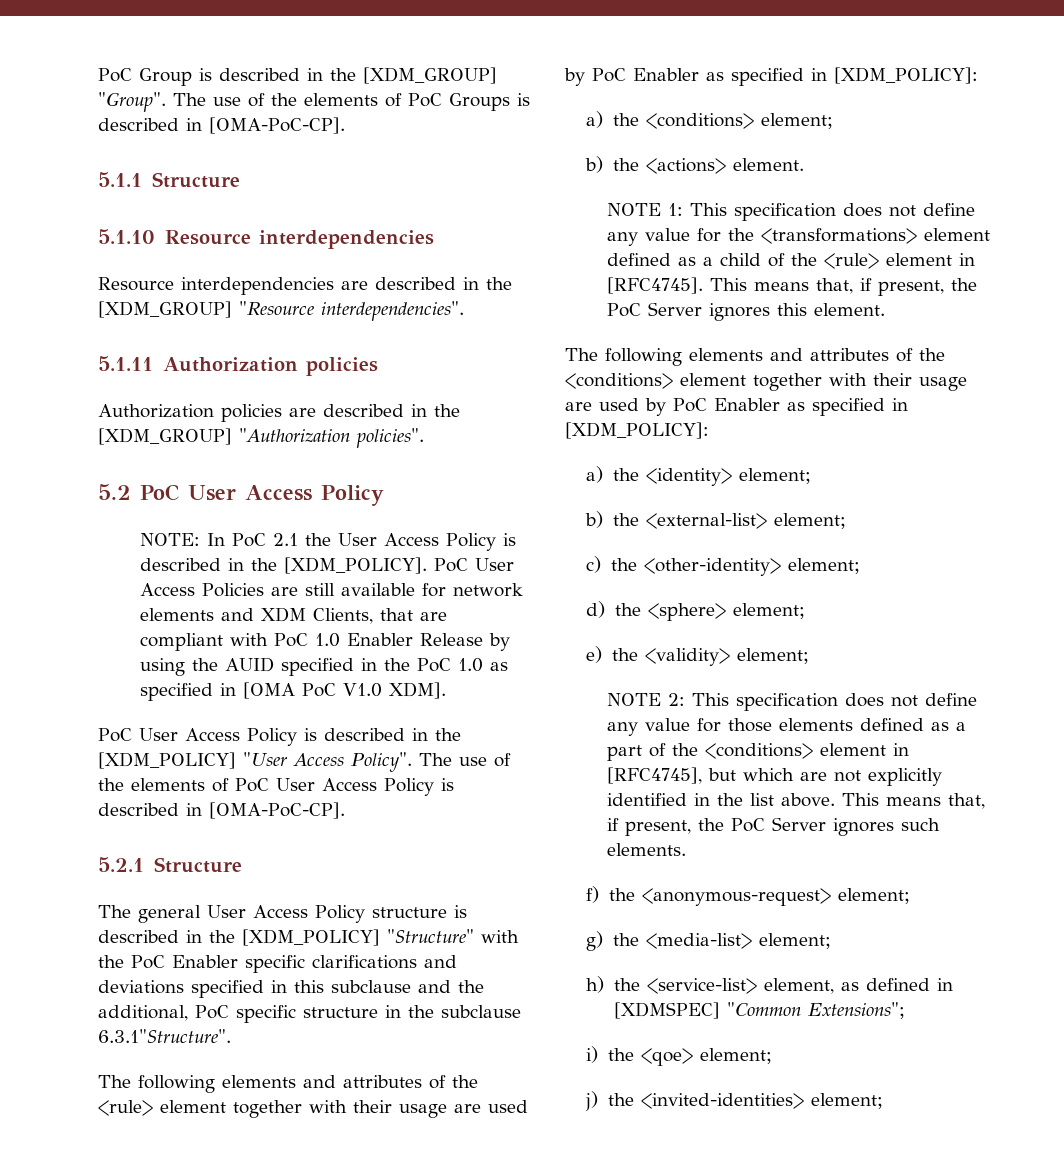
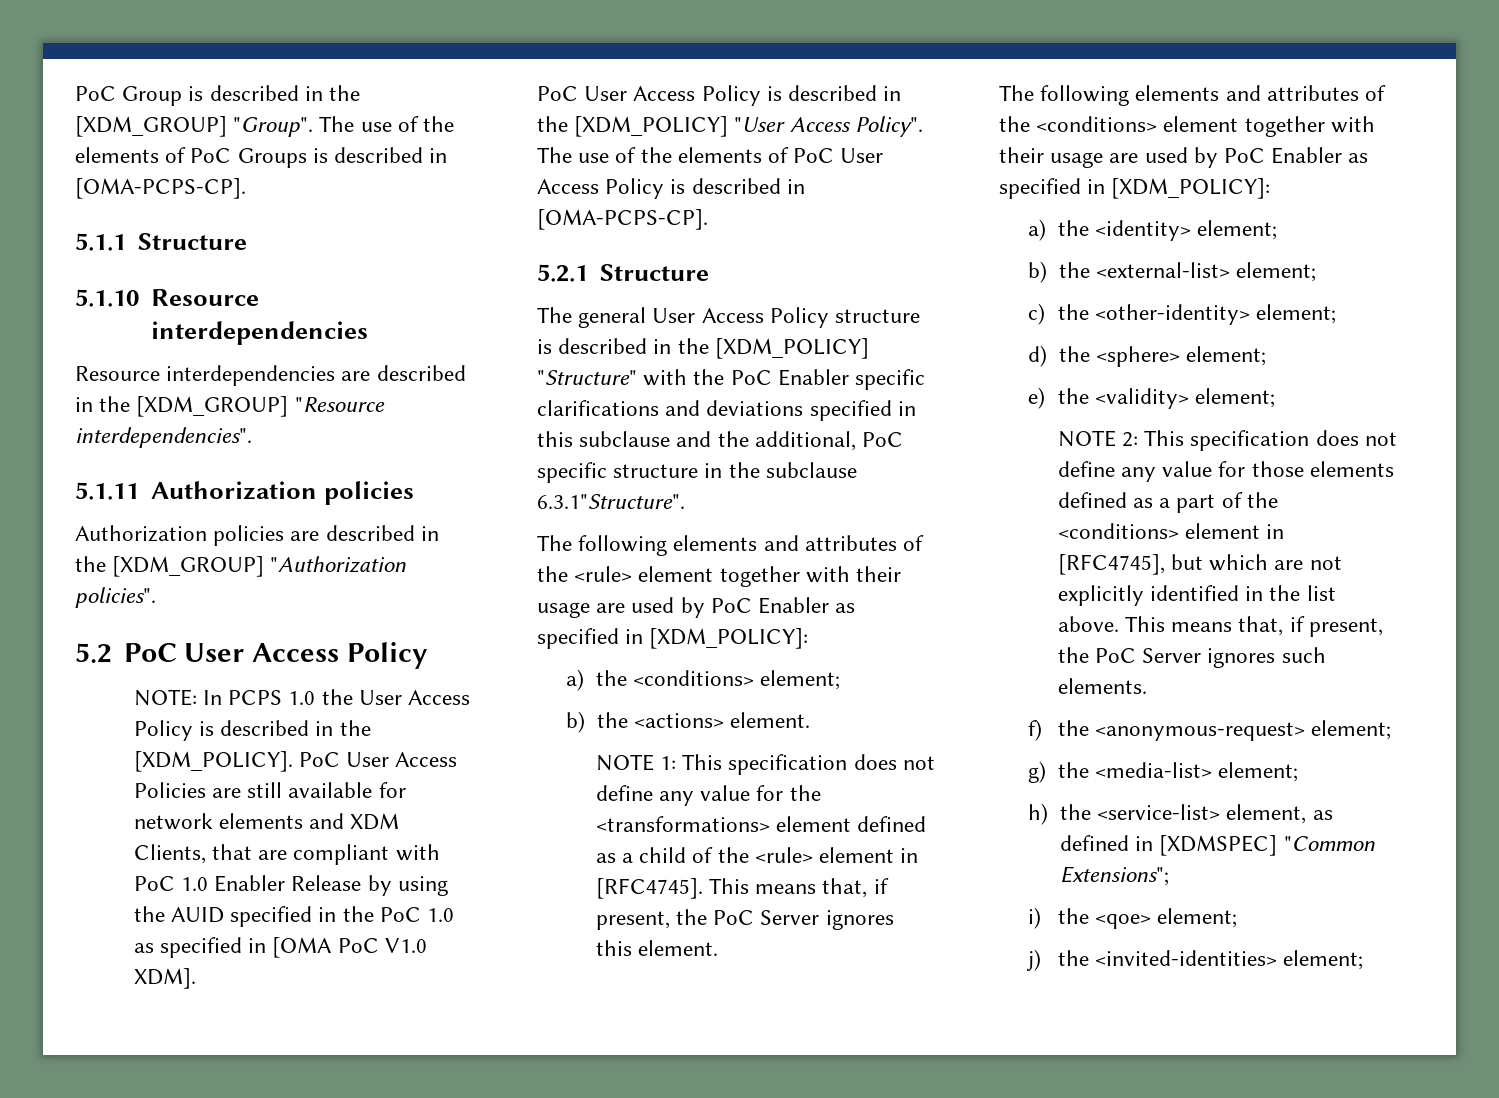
- The use of the elements of PoC Groups is described in [OMA-PoC-CP].
+ The use of the elements of PoC Groups is described in [OMA-PCPS-CP].
- NOTE: In PoC 2.1 the User Access Policy is described in the [XDM_POLICY].
+ NOTE: In PCPS 1.0 the User Access Policy is described in the [XDM_POLICY].
- The use of the elements of PoC User Access Policy is described in [OMA-PoC-CP].
+ The use of the elements of PoC User Access Policy is described in [OMA-PCPS-CP].

